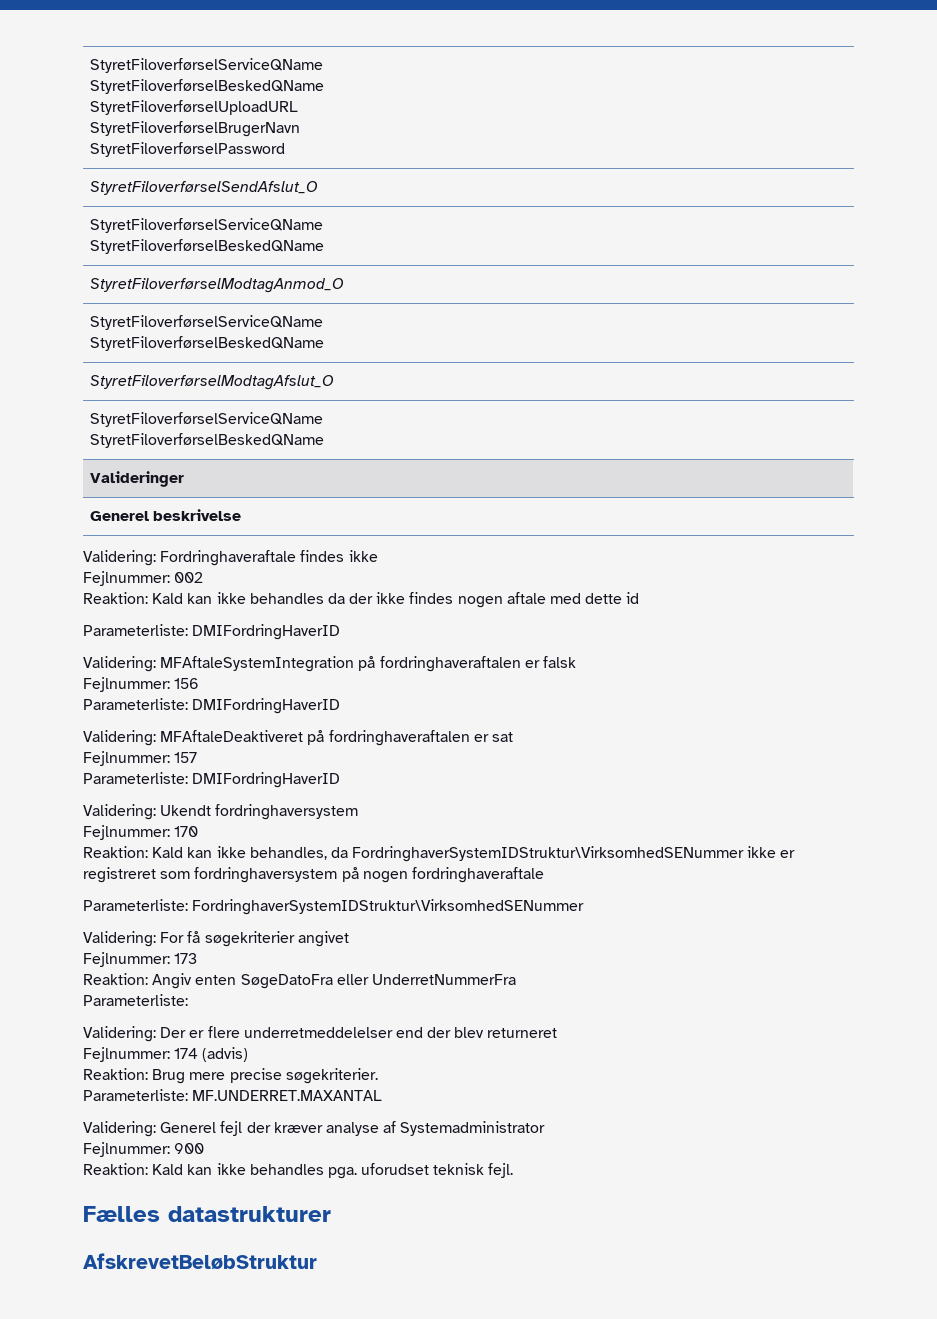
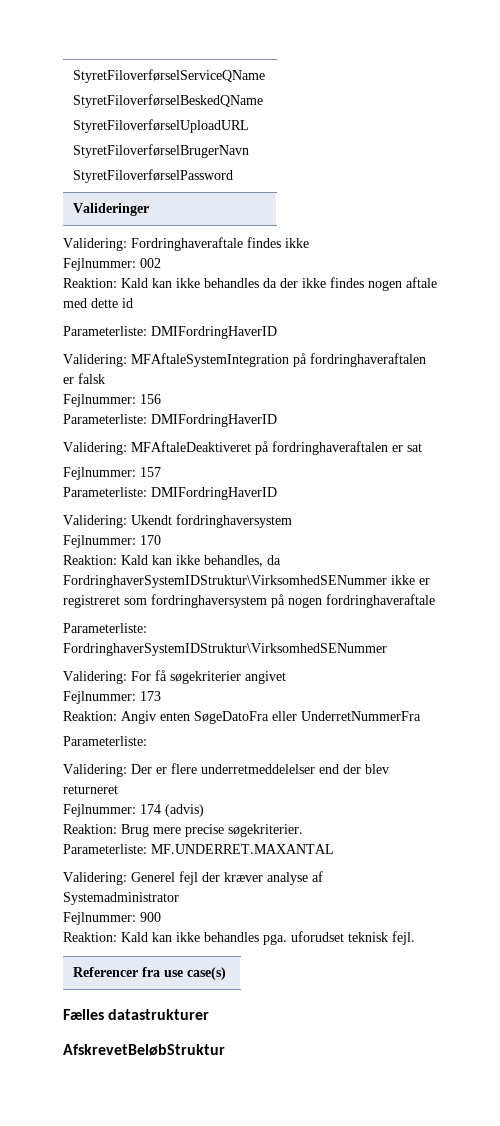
- StyretFiloverførselSendAfslut_O
- StyretFiloverførselServiceQName
- StyretFiloverførselBeskedQName
- StyretFiloverførselModtagAnmod_O
- StyretFiloverførselServiceQName
- StyretFiloverførselBeskedQName
- StyretFiloverførselModtagAfslut_O
- StyretFiloverførselServiceQName
- StyretFiloverførselBeskedQName
- Generel beskrivelse
+ Referencer fra use case(s)

